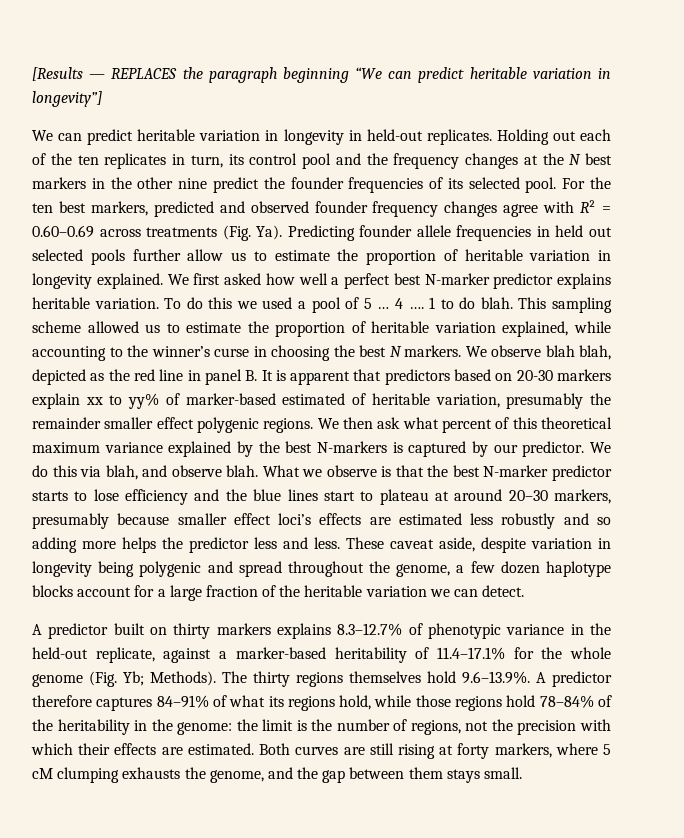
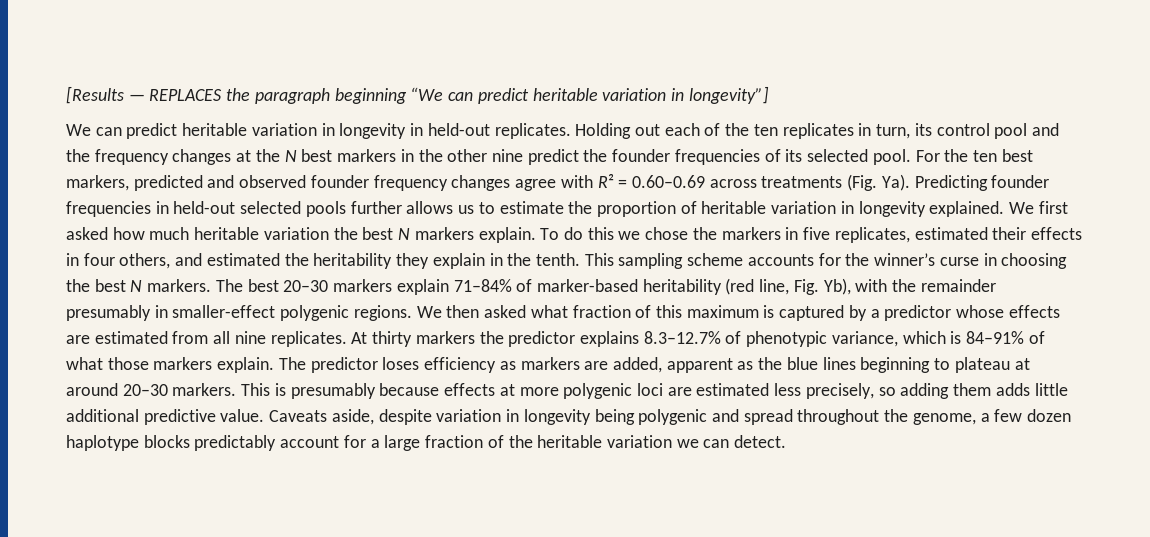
- For the ten best markers, predicted and observed founder frequency changes agree with R² = 0.60–0.69 across treatments (Fig. Ya). Predicting founder allele frequencies in held out selected pools further allow us to estimate the proportion of heritable variation in longevity explained.
+ For the ten best markers, predicted and observed founder frequency changes agree with R² = 0.60–0.69 across treatments (Fig. Ya). Predicting founder frequencies in held-out selected pools further allows us to estimate the proportion of heritable variation in longevity explained.
- We first asked how well a perfect best N-marker predictor explains heritable variation. To do this we used a pool of 5 … 4 …. 1 to do blah. This sampling scheme allowed us to estimate the proportion of heritable variation explained, while accounting to the winner’s curse in choosing the best N markers.
+ We first asked how much heritable variation the best N markers explain. To do this we chose the markers in five replicates, estimated their effects in four others, and estimated the heritability they explain in the tenth. This sampling scheme accounts for the winner’s curse in choosing the best N markers.
- We observe blah blah, depicted as the red line in panel B. It is apparent that predictors based on 20-30 markers explain xx to yy% of marker-based estimated of heritable variation, presumably the remainder smaller effect polygenic regions. We then ask what percent of this theoretical maximum variance explained by the best N-markers is captured by our predictor. We do this via blah, and observe blah. What we observe is that the best N-marker predictor starts to lose efficiency and the blue lines start to plateau at around 20–30 markers, presumably because smaller effect loci’s effects are estimated less robustly and so adding more helps the predictor less and less. These caveat aside, despite variation in longevity being polygenic and spread throughout the genome, a few dozen haplotype blocks account for a large fraction of the heritable variation we can detect.
+ The best 20–30 markers explain 71–84% of marker-based heritability (red line, Fig. Yb), with the remainder presumably in smaller-effect polygenic regions. We then asked what fraction of this maximum is captured by a predictor whose effects are estimated from all nine replicates. At thirty markers the predictor explains 8.3–12.7% of phenotypic variance, which is 84–91% of what those markers explain. The predictor loses efficiency as markers are added, apparent as the blue lines beginning to plateau at around 20–30 markers. This is presumably because effects at more polygenic loci are estimated less precisely, so adding them adds little additional predictive value. Caveats aside, despite variation in longevity being polygenic and spread throughout the genome, a few dozen haplotype blocks predictably account for a large fraction of the heritable variation we can detect.
- A predictor built on thirty markers explains 8.3–12.7% of phenotypic variance in the held-out replicate, against a marker-based heritability of 11.4–17.1% for the whole genome (Fig. Yb; Methods). The thirty regions themselves hold 9.6–13.9%. A predictor therefore captures 84–91% of what its regions hold, while those regions hold 78–84% of the heritability in the genome: the limit is the number of regions, not the precision with which their effects are estimated. Both curves are still rising at forty markers, where 5 cM clumping exhausts the genome, and the gap between them stays small.

